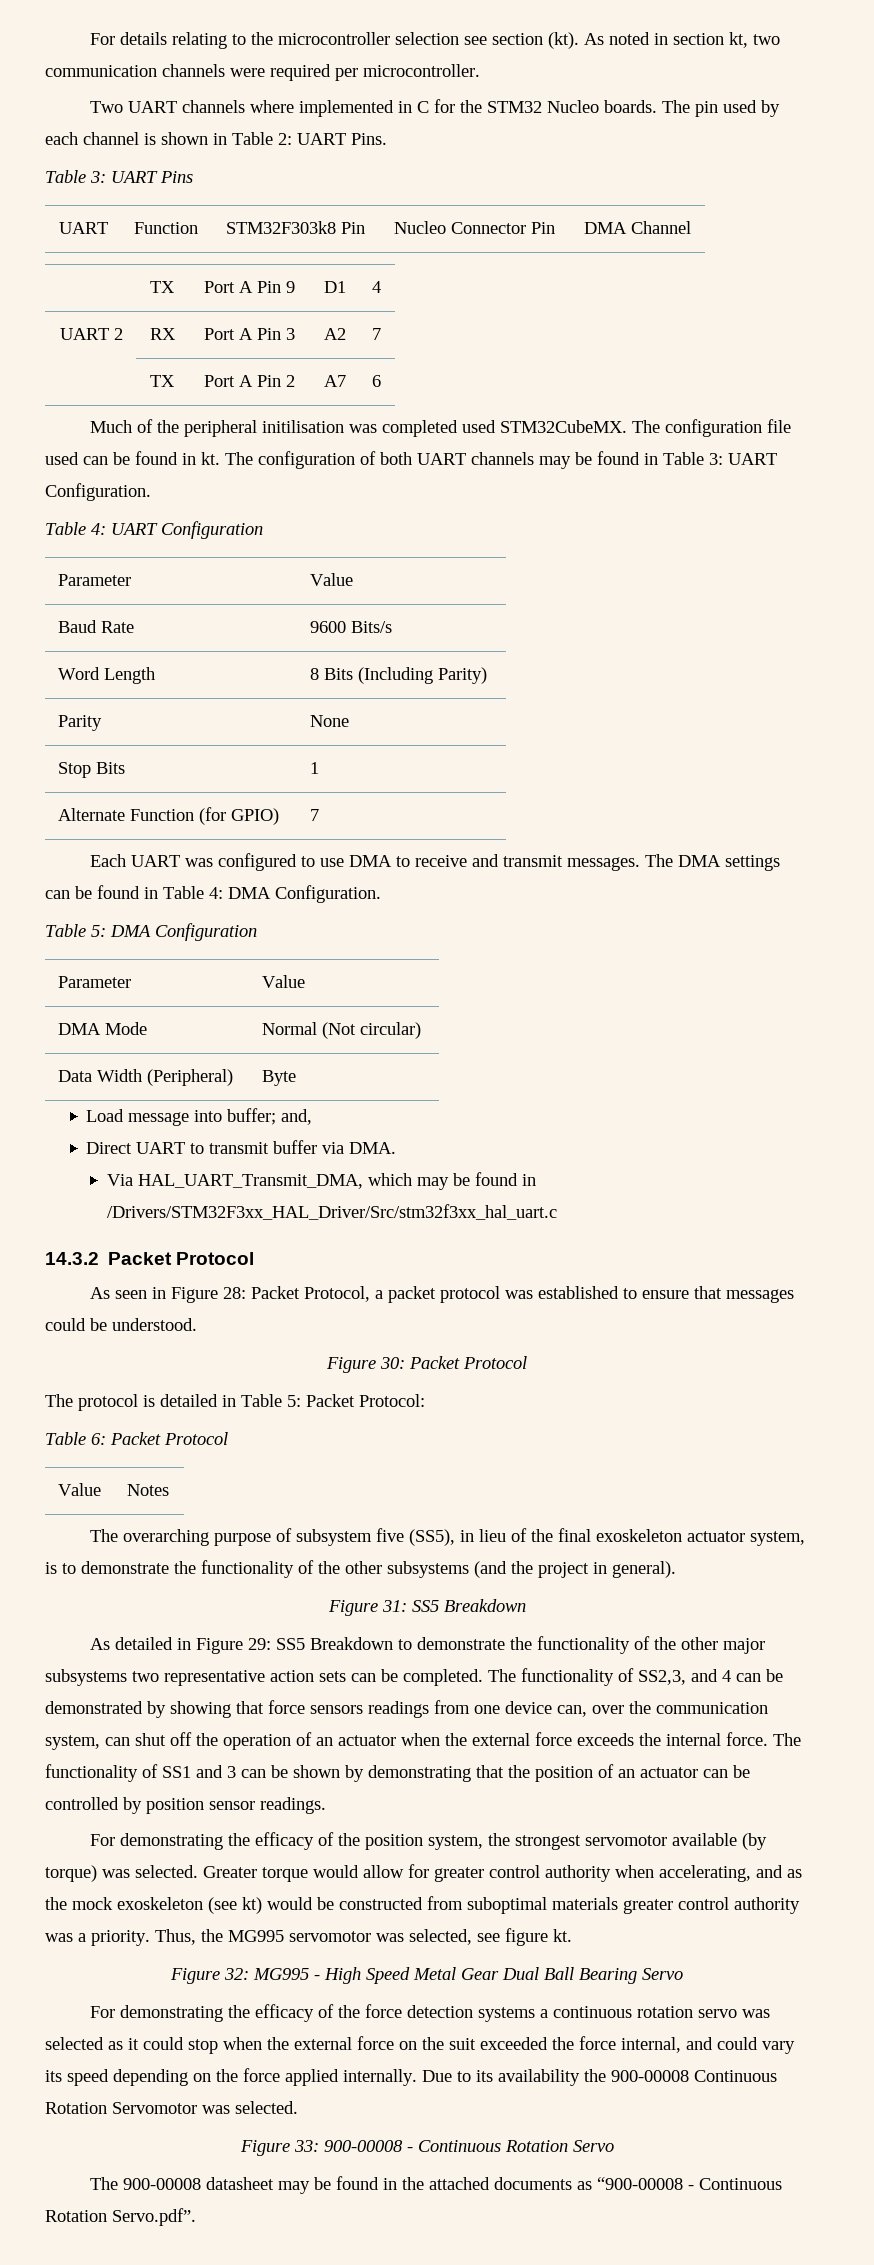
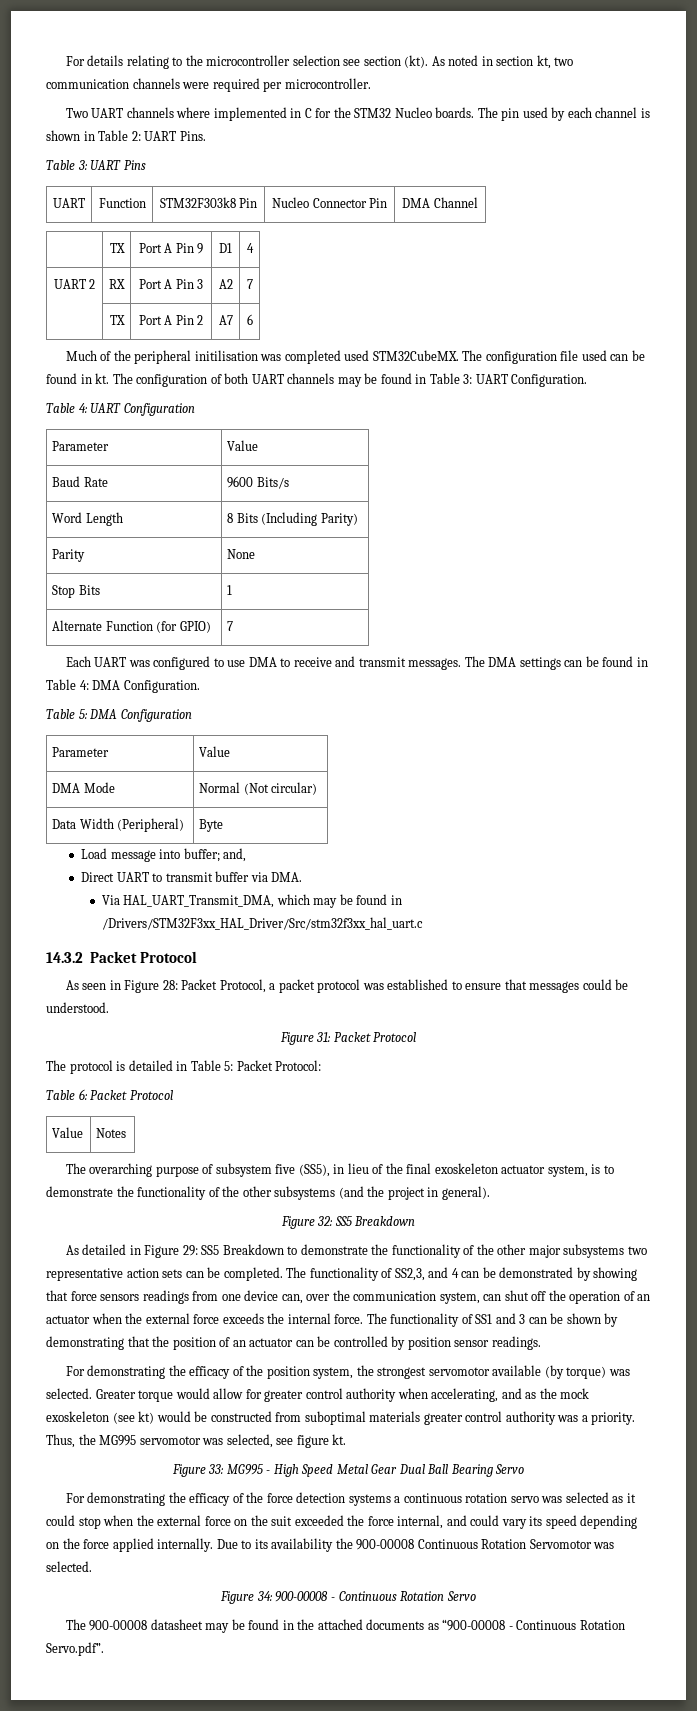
- Figure 30: Packet Protocol
+ Figure 31: Packet Protocol
- Figure 31: SS5 Breakdown
+ Figure 32: SS5 Breakdown
- Figure 32: MG995 - High Speed Metal Gear Dual Ball Bearing Servo
+ Figure 33: MG995 - High Speed Metal Gear Dual Ball Bearing Servo
- Figure 33: 900-00008 - Continuous Rotation Servo
+ Figure 34: 900-00008 - Continuous Rotation Servo

